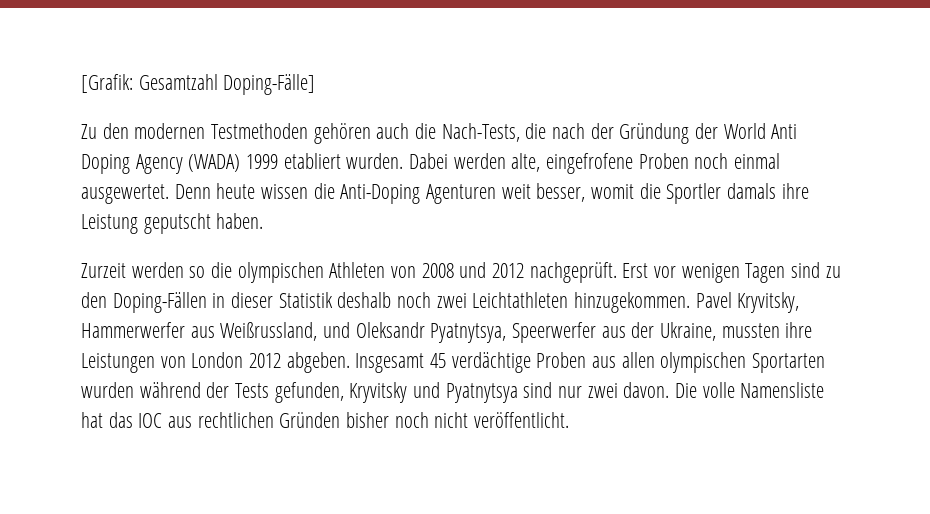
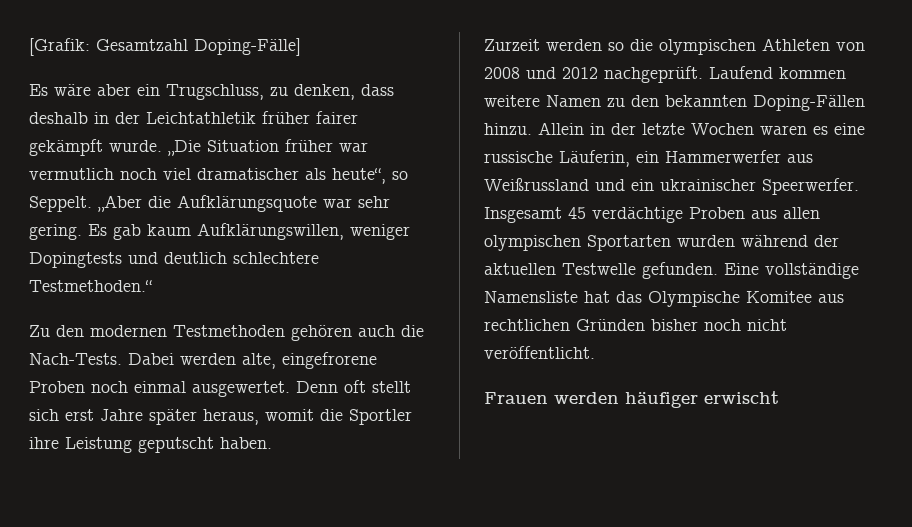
+ Es wäre aber ein Trugschluss, zu denken, dass deshalb in der Leichtathletik früher fairer gekämpft wurde. „Die Situation früher war vermutlich noch viel dramatischer als heute“, so Seppelt. „Aber die Aufklärungsquote war sehr gering. Es gab kaum Aufklärungswillen, weniger Dopingtests und deutlich schlechtere Testmethoden.“
- Zu den modernen Testmethoden gehören auch die Nach-Tests, die nach der Gründung der World Anti Doping Agency (WADA) 1999 etabliert wurden.
+ Zu den modernen Testmethoden gehören auch die Nach-Tests.
- Dabei werden alte, eingefrofene Proben noch einmal ausgewertet.
+ Dabei werden alte, eingefrorene Proben noch einmal ausgewertet.
- Denn heute wissen die Anti-Doping Agenturen weit besser, womit die Sportler damals ihre Leistung geputscht haben.
+ Denn oft stellt sich erst Jahre später heraus, womit die Sportler ihre Leistung geputscht haben.
- Erst vor wenigen Tagen sind zu den Doping-Fällen in dieser Statistik deshalb noch zwei Leichtathleten hinzugekommen. Pavel Kryvitsky, Hammerwerfer aus Weißrussland, und Oleksandr Pyatnytsya, Speerwerfer aus der Ukraine, mussten ihre Leistungen von London 2012 abgeben.
+ Laufend kommen weitere Namen zu den bekannten Doping-Fällen hinzu. Allein in der letzte Wochen waren es eine russische Läuferin, ein Hammerwerfer aus Weißrussland und ein ukrainischer Speerwerfer.
- Insgesamt 45 verdächtige Proben aus allen olympischen Sportarten wurden während der Tests gefunden, Kryvitsky und Pyatnytsya sind nur zwei davon. Die volle Namensliste hat das IOC aus rechtlichen Gründen bisher noch nicht veröffentlicht.
+ Insgesamt 45 verdächtige Proben aus allen olympischen Sportarten wurden während der aktuellen Testwelle gefunden. Eine vollständige Namensliste hat das Olympische Komitee aus rechtlichen Gründen bisher noch nicht veröffentlicht.
+ Frauen werden häufiger erwischt

